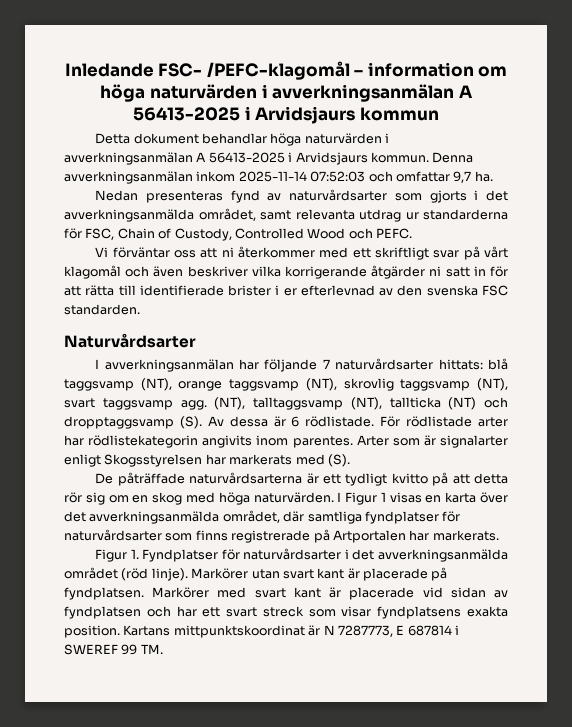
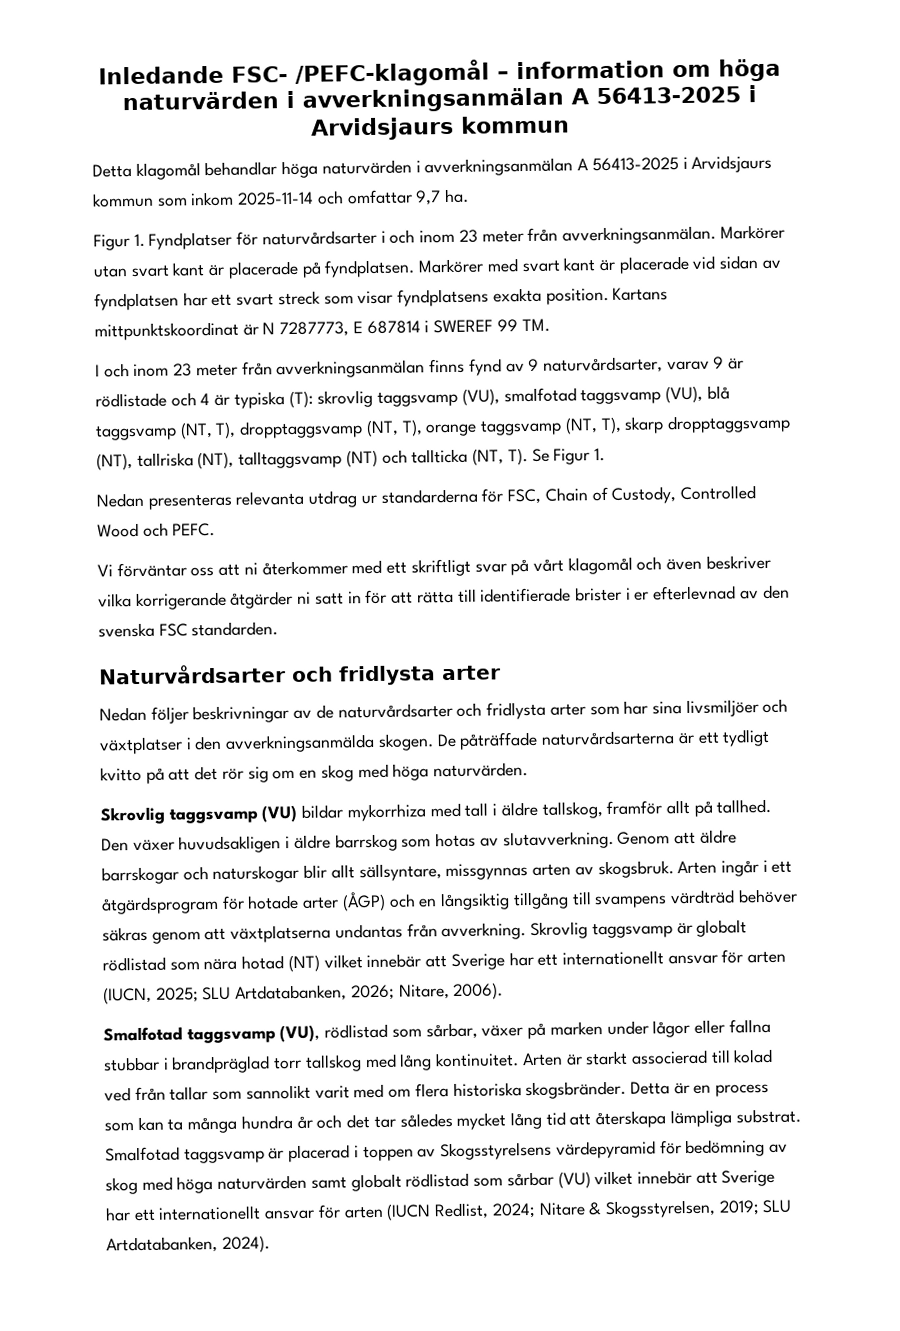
- Detta dokument behandlar höga naturvärden i avverkningsanmälan A 56413-2025 i Arvidsjaurs kommun. Denna avverkningsanmälan inkom 2025-11-14 07:52:03 och omfattar 9,7 ha.
+ Detta klagomål behandlar höga naturvärden i avverkningsanmälan A 56413-2025 i Arvidsjaurs kommun som inkom 2025-11-14 och omfattar 9,7 ha.
- Nedan presenteras fynd av naturvårdsarter som gjorts i det avverkningsanmälda området, samt relevanta utdrag ur standarderna för FSC, Chain of Custody, Controlled Wood och PEFC.
+ Figur 1. Fyndplatser för naturvårdsarter i och inom 23 meter från avverkningsanmälan. Markörer utan svart kant är placerade på fyndplatsen. Markörer med svart kant är placerade vid sidan av fyndplatsen har ett svart streck som visar fyndplatsens exakta position. Kartans mittpunktskoordinat är N 7287773, E 687814 i SWEREF 99 TM.
+ I och inom 23 meter från avverkningsanmälan finns fynd av 9 naturvårdsarter, varav 9 är rödlistade och 4 är typiska (T): skrovlig taggsvamp (VU), smalfotad taggsvamp (VU), blå taggsvamp (NT, T), dropptaggsvamp (NT, T), orange taggsvamp (NT, T), skarp dropptaggsvamp (NT), tallriska (NT), talltaggsvamp (NT) och tallticka (NT, T). Se Figur 1.
+ Nedan presenteras relevanta utdrag ur standarderna för FSC, Chain of Custody, Controlled Wood och PEFC.
- Naturvårdsarter
- I avverkningsanmälan har följande 7 naturvårdsarter hittats: blå taggsvamp (NT), orange taggsvamp (NT), skrovlig taggsvamp (NT), svart taggsvamp agg. (NT), talltaggsvamp (NT), tallticka (NT) och dropptaggsvamp (S). Av dessa är 6 rödlistade. För rödlistade arter har rödlistekategorin angivits inom parentes. Arter som är signalarter enligt Skogsstyrelsen har markerats med (S).
- De påträffade naturvårdsarterna är ett tydligt kvitto på att detta rör sig om en skog med höga naturvärden. I Figur 1 visas en karta över det avverkningsanmälda området, där samtliga fyndplatser för naturvårdsarter som finns registrerade på Artportalen har markerats.
- Figur 1. Fyndplatser för naturvårdsarter i det avverkningsanmälda området (röd linje). Markörer utan svart kant är placerade på fyndplatsen. Markörer med svart kant är placerade vid sidan av fyndplatsen och har ett svart streck som visar fyndplatsens exakta position. Kartans mittpunktskoordinat är N 7287773, E 687814 i SWEREF 99 TM.
+ Naturvårdsarter och fridlysta arter
+ Nedan följer beskrivningar av de naturvårdsarter och fridlysta arter som har sina livsmiljöer och växtplatser i den avverkningsanmälda skogen. De påträffade naturvårdsarterna är ett tydligt kvitto på att det rör sig om en skog med höga naturvärden.
+ Skrovlig taggsvamp (VU) bildar mykorrhiza med tall i äldre tallskog, framför allt på tallhed. Den växer huvudsakligen i äldre barrskog som hotas av slutavverkning. Genom att äldre barrskogar och naturskogar blir allt sällsyntare, missgynnas arten av skogsbruk. Arten ingår i ett åtgärdsprogram för hotade arter (ÅGP) och en långsiktig tillgång till svampens värdträd behöver säkras genom att växtplatserna undantas från avverkning. Skrovlig taggsvamp är globalt rödlistad som nära hotad (NT) vilket innebär att Sverige har ett internationellt ansvar för arten (IUCN, 2025; SLU Artdatabanken, 2026; Nitare, 2006).
+ Smalfotad taggsvamp (VU), rödlistad som sårbar, växer på marken under lågor eller fallna stubbar i brandpräglad torr tallskog med lång kontinuitet. Arten är starkt associerad till kolad ved från tallar som sannolikt varit med om flera historiska skogsbränder. Detta är en process som kan ta många hundra år och det tar således mycket lång tid att återskapa lämpliga substrat. Smalfotad taggsvamp är placerad i toppen av Skogsstyrelsens värdepyramid för bedömning av skog med höga naturvärden samt globalt rödlistad som sårbar (VU) vilket innebär att Sverige har ett internationellt ansvar för arten (IUCN Redlist, 2024; Nitare & Skogsstyrelsen, 2019; SLU Artdatabanken, 2024).

